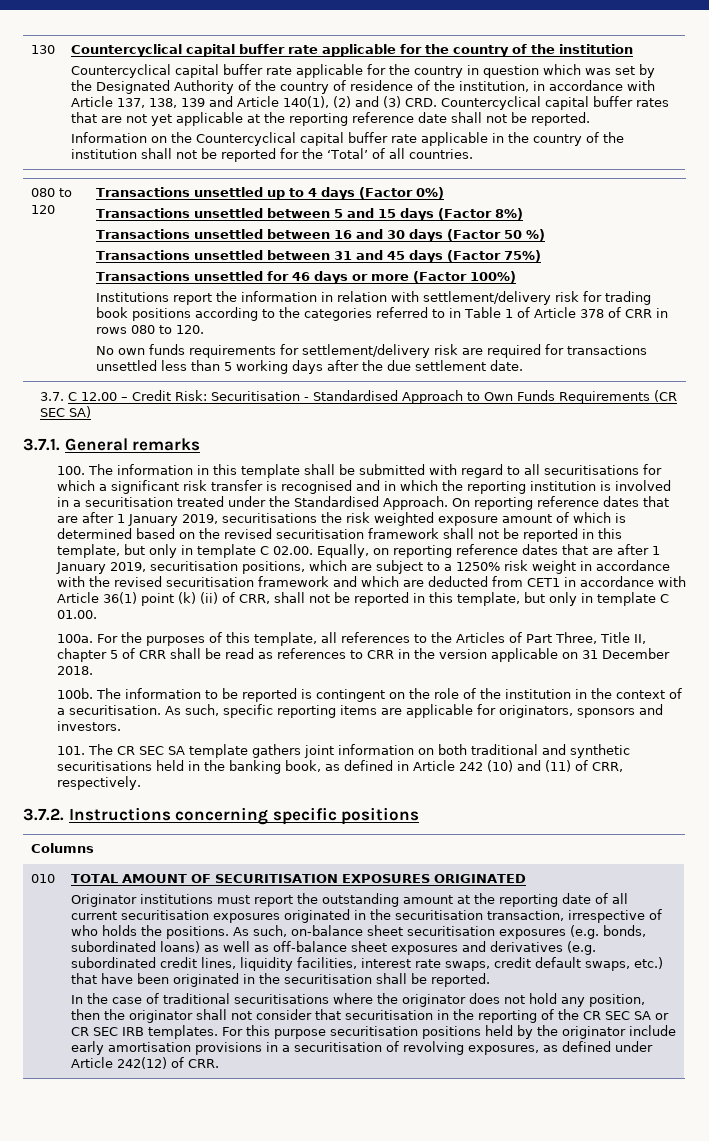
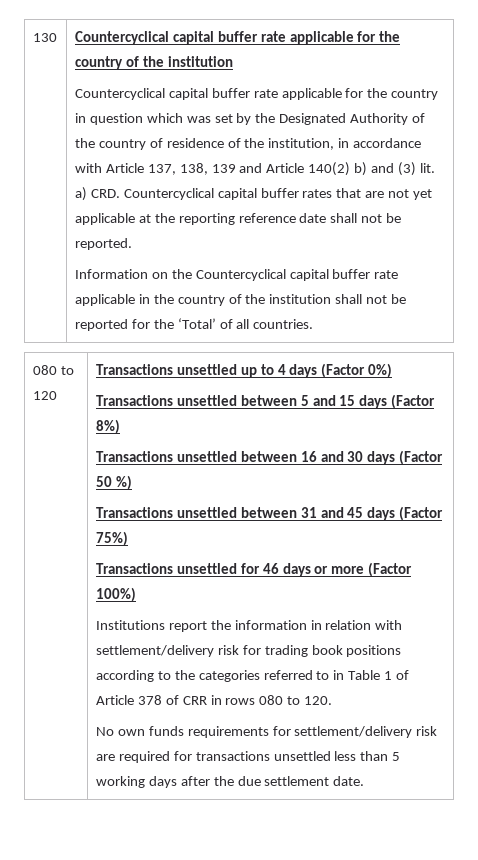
- Countercyclical capital buffer rate applicable for the country in question which was set by the Designated Authority of the country of residence of the institution, in accordance with Article 137, 138, 139 and Article 140(1), (2) and (3) CRD. Countercyclical capital buffer rates that are not yet applicable at the reporting reference date shall not be reported.
+ Countercyclical capital buffer rate applicable for the country in question which was set by the Designated Authority of the country of residence of the institution, in accordance with Article 137, 138, 139 and Article 140(2) b) and (3) lit. a) CRD. Countercyclical capital buffer rates that are not yet applicable at the reporting reference date shall not be reported.
- 3.7. C 12.00 – Credit Risk: Securitisation - Standardised Approach to Own Funds Requirements (CR SEC SA)
- 3.7.1. General remarks
- 100. The information in this template shall be submitted with regard to all securitisations for which a significant risk transfer is recognised and in which the reporting institution is involved in a securitisation treated under the Standardised Approach. On reporting reference dates that are after 1 January 2019, securitisations the risk weighted exposure amount of which is determined based on the revised securitisation framework shall not be reported in this template, but only in template C 02.00. Equally, on reporting reference dates that are after 1 January 2019, securitisation positions, which are subject to a 1250% risk weight in accordance with the revised securitisation framework and which are deducted from CET1 in accordance with Article 36(1) point (k) (ii) of CRR, shall not be reported in this template, but only in template C 01.00.
- 100a. For the purposes of this template, all references to the Articles of Part Three, Title II, chapter 5 of CRR shall be read as references to CRR in the version applicable on 31 December 2018.
- 100b. The information to be reported is contingent on the role of the institution in the context of a securitisation. As such, specific reporting items are applicable for originators, sponsors and investors.
- 101. The CR SEC SA template gathers joint information on both traditional and synthetic securitisations held in the banking book, as defined in Article 242 (10) and (11) of CRR, respectively.
- 3.7.2. Instructions concerning specific positions
- Columns
- 010 | TOTAL AMOUNT OF SECURITISATION EXPOSURES ORIGINATED
- Originator institutions must report the outstanding amount at the reporting date of all current securitisation exposures originated in the securitisation transaction, irrespective of who holds the positions. As such, on-balance sheet securitisation exposures (e.g. bonds, subordinated loans) as well as off-balance sheet exposures and derivatives (e.g. subordinated credit lines, liquidity facilities, interest rate swaps, credit default swaps, etc.) that have been originated in the securitisation shall be reported.
- In the case of traditional securitisations where the originator does not hold any position, then the originator shall not consider that securitisation in the reporting of the CR SEC SA or CR SEC IRB templates. For this purpose securitisation positions held by the originator include early amortisation provisions in a securitisation of revolving exposures, as defined under Article 242(12) of CRR.

